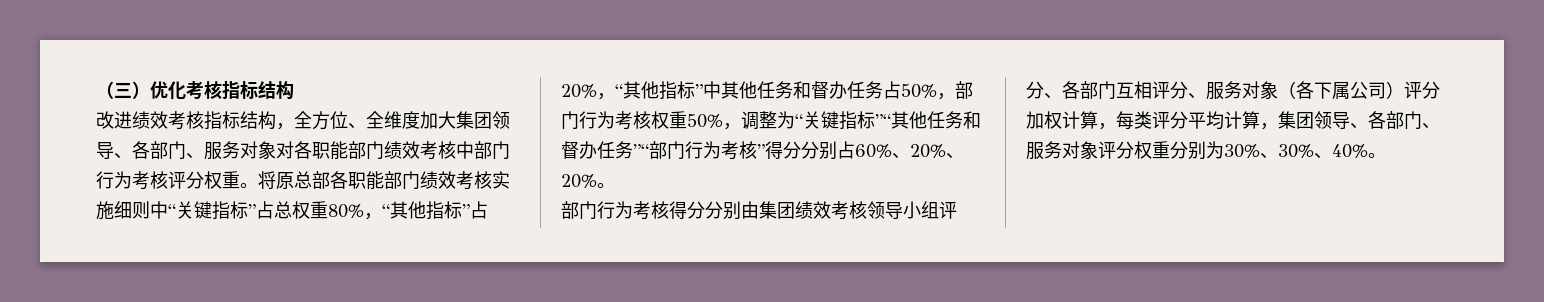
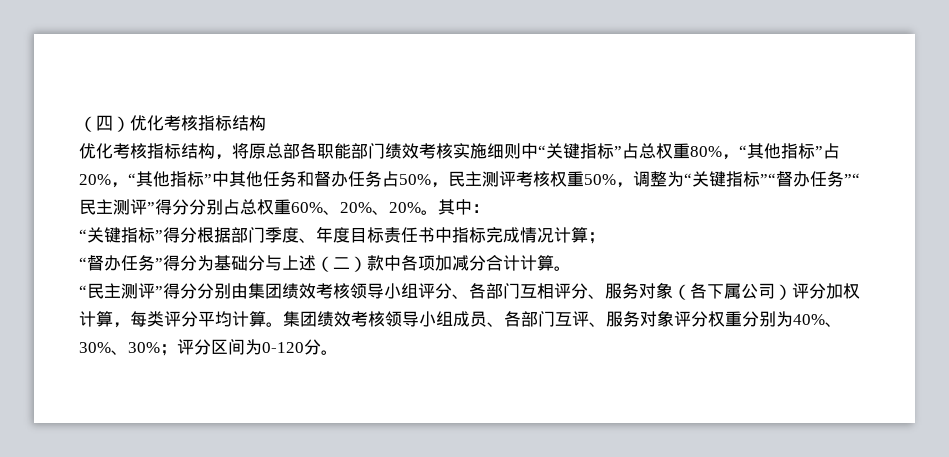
- （三）优化考核指标结构
+ （四）优化考核指标结构
- 改进绩效考核指标结构，全方位、全维度加大集团领导、各部门、服务对象对各职能部门绩效考核中部门行为考核评分权重。将原总部各职能部门绩效考核实施细则中“关键指标”占总权重80%，“其他指标”占20%，“其他指标”中其他任务和督办任务占50%，部门行为考核权重50%，调整为“关键指标”“其他任务和督办任务”“部门行为考核”得分分别占60%、20%、20%。
- 部门行为考核得分分别由集团绩效考核领导小组评分、各部门互相评分、服务对象（各下属公司）评分加权计算，每类评分平均计算，集团领导、各部门、服务对象评分权重分别为30%、30%、40%。
+ 优化考核指标结构，将原总部各职能部门绩效考核实施细则中“关键指标”占总权重80%，“其他指标”占20%，“其他指标”中其他任务和督办任务占50%，民主测评考核权重50%，调整为“关键指标”“督办任务”“民主测评”得分分别占总权重60%、20%、20%。其中：
+ “关键指标”得分根据部门季度、年度目标责任书中指标完成情况计算；
+ “督办任务”得分为基础分与上述（二）款中各项加减分合计计算。
+ “民主测评”得分分别由集团绩效考核领导小组评分、各部门互相评分、服务对象（各下属公司）评分加权计算，每类评分平均计算。集团绩效考核领导小组成员、各部门互评、服务对象评分权重分别为40%、30%、30%；评分区间为0-120分。

